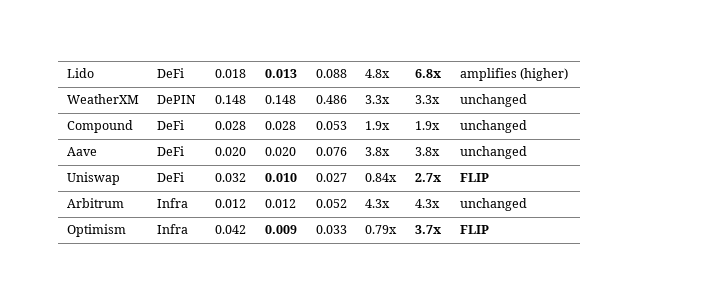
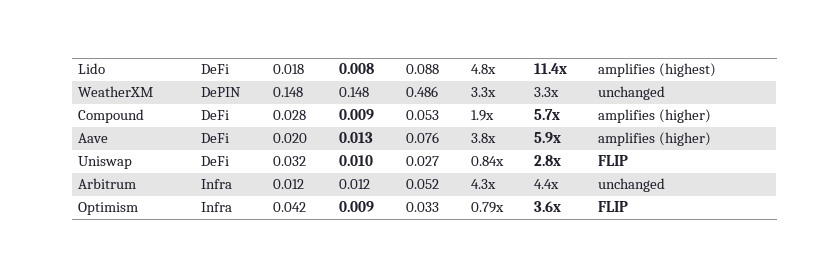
- Lido | DeFi | 0.018 | 0.013 | 0.088 | 4.8x | 6.8x | amplifies (higher)
+ Lido | DeFi | 0.018 | 0.008 | 0.088 | 4.8x | 11.4x | amplifies (highest)
- Compound | DeFi | 0.028 | 0.028 | 0.053 | 1.9x | 1.9x | unchanged
+ Compound | DeFi | 0.028 | 0.009 | 0.053 | 1.9x | 5.7x | amplifies (higher)
- Aave | DeFi | 0.020 | 0.020 | 0.076 | 3.8x | 3.8x | unchanged
+ Aave | DeFi | 0.020 | 0.013 | 0.076 | 3.8x | 5.9x | amplifies (higher)
- Uniswap | DeFi | 0.032 | 0.010 | 0.027 | 0.84x | 2.7x | FLIP
+ Uniswap | DeFi | 0.032 | 0.010 | 0.027 | 0.84x | 2.8x | FLIP
- Arbitrum | Infra | 0.012 | 0.012 | 0.052 | 4.3x | 4.3x | unchanged
+ Arbitrum | Infra | 0.012 | 0.012 | 0.052 | 4.3x | 4.4x | unchanged
- Optimism | Infra | 0.042 | 0.009 | 0.033 | 0.79x | 3.7x | FLIP
+ Optimism | Infra | 0.042 | 0.009 | 0.033 | 0.79x | 3.6x | FLIP

